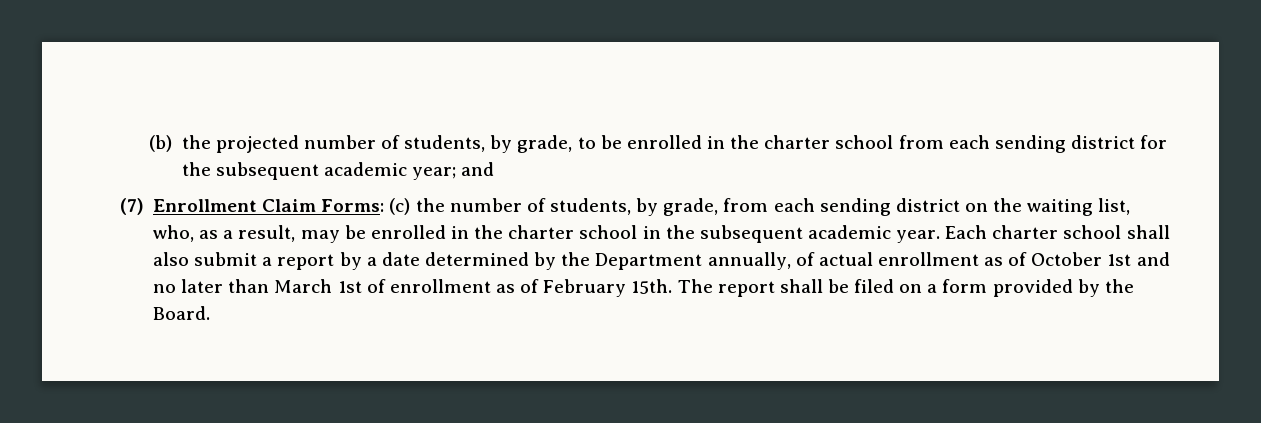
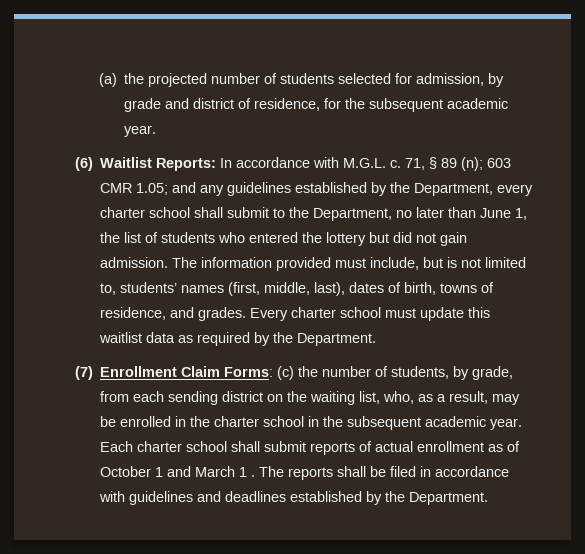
- (b) the projected number of students, by grade, to be enrolled in the charter school from each sending district for the subsequent academic year; and
+ (a) the projected number of students selected for admission, by grade and district of residence, for the subsequent academic year.
+ (6) Waitlist Reports: In accordance with M.G.L. c. 71, § 89 (n); 603 CMR 1.05; and any guidelines established by the Department, every charter school shall submit to the Department, no later than June 1, the list of students who entered the lottery but did not gain admission. The information provided must include, but is not limited to, students’ names (first, middle, last), dates of birth, towns of residence, and grades. Every charter school must update this waitlist data as required by the Department.
- Each charter school shall also submit a report by a date determined by the Department annually, of actual enrollment as of October 1st and no later than March 1st of enrollment as of February 15th. The report shall be filed on a form provided by the Board.
+ Each charter school shall submit reports of actual enrollment as of October 1 and March 1 . The reports shall be filed in accordance with guidelines and deadlines established by the Department.

